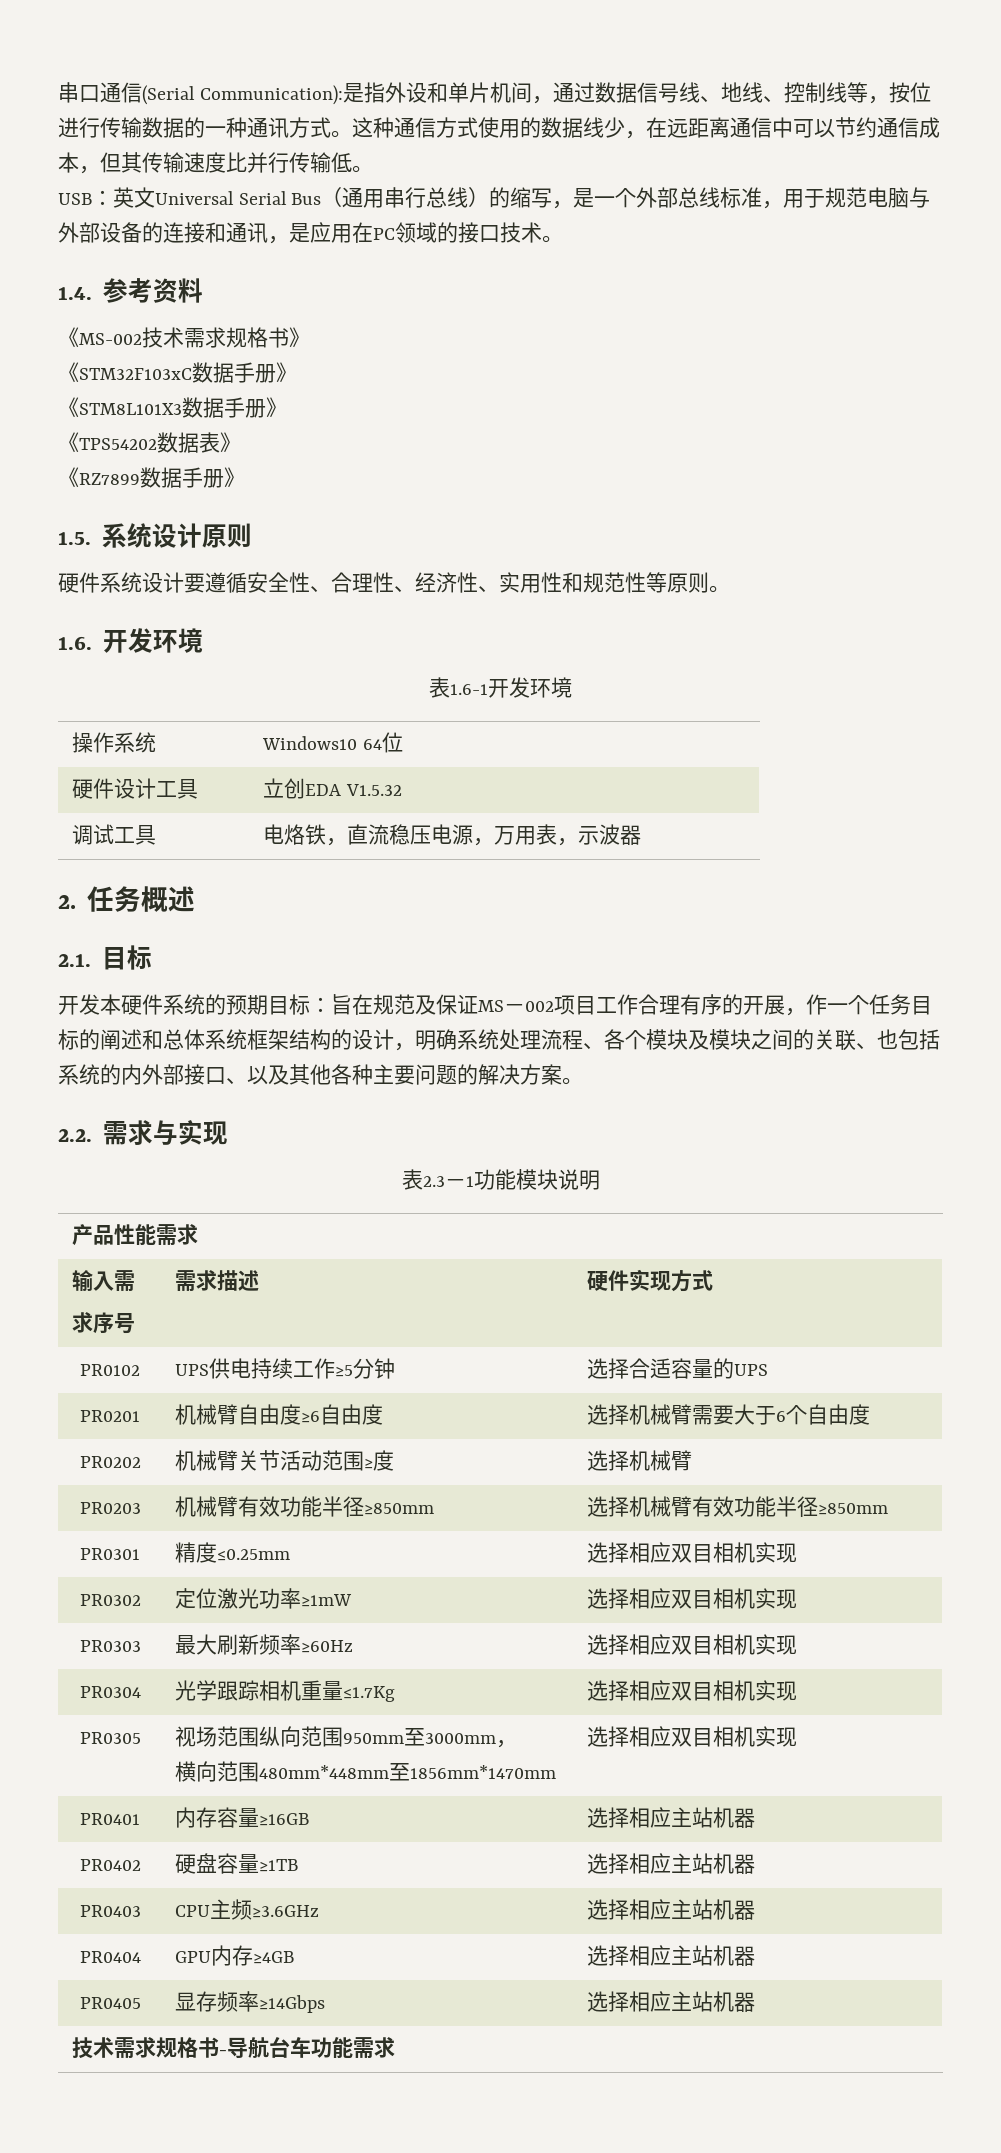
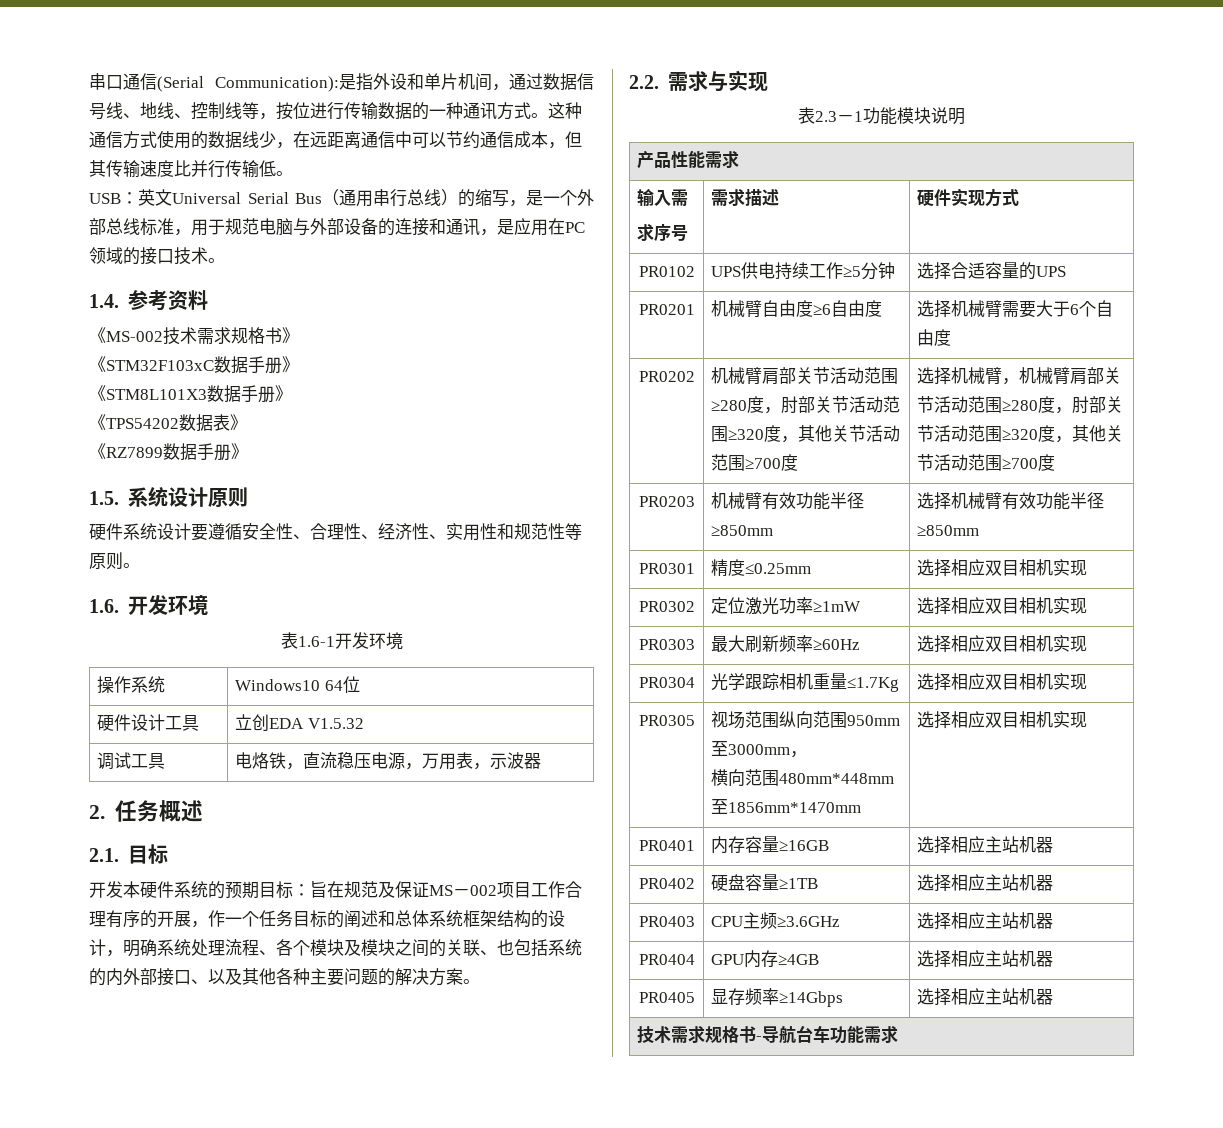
- 机械臂关节活动范围≥度 | 选择机械臂
+ 机械臂肩部关节活动范围≥280度，肘部关节活动范围≥320度，其他关节活动范围≥700度 | 选择机械臂，机械臂肩部关节活动范围≥280度，肘部关节活动范围≥320度，其他关节活动范围≥700度

